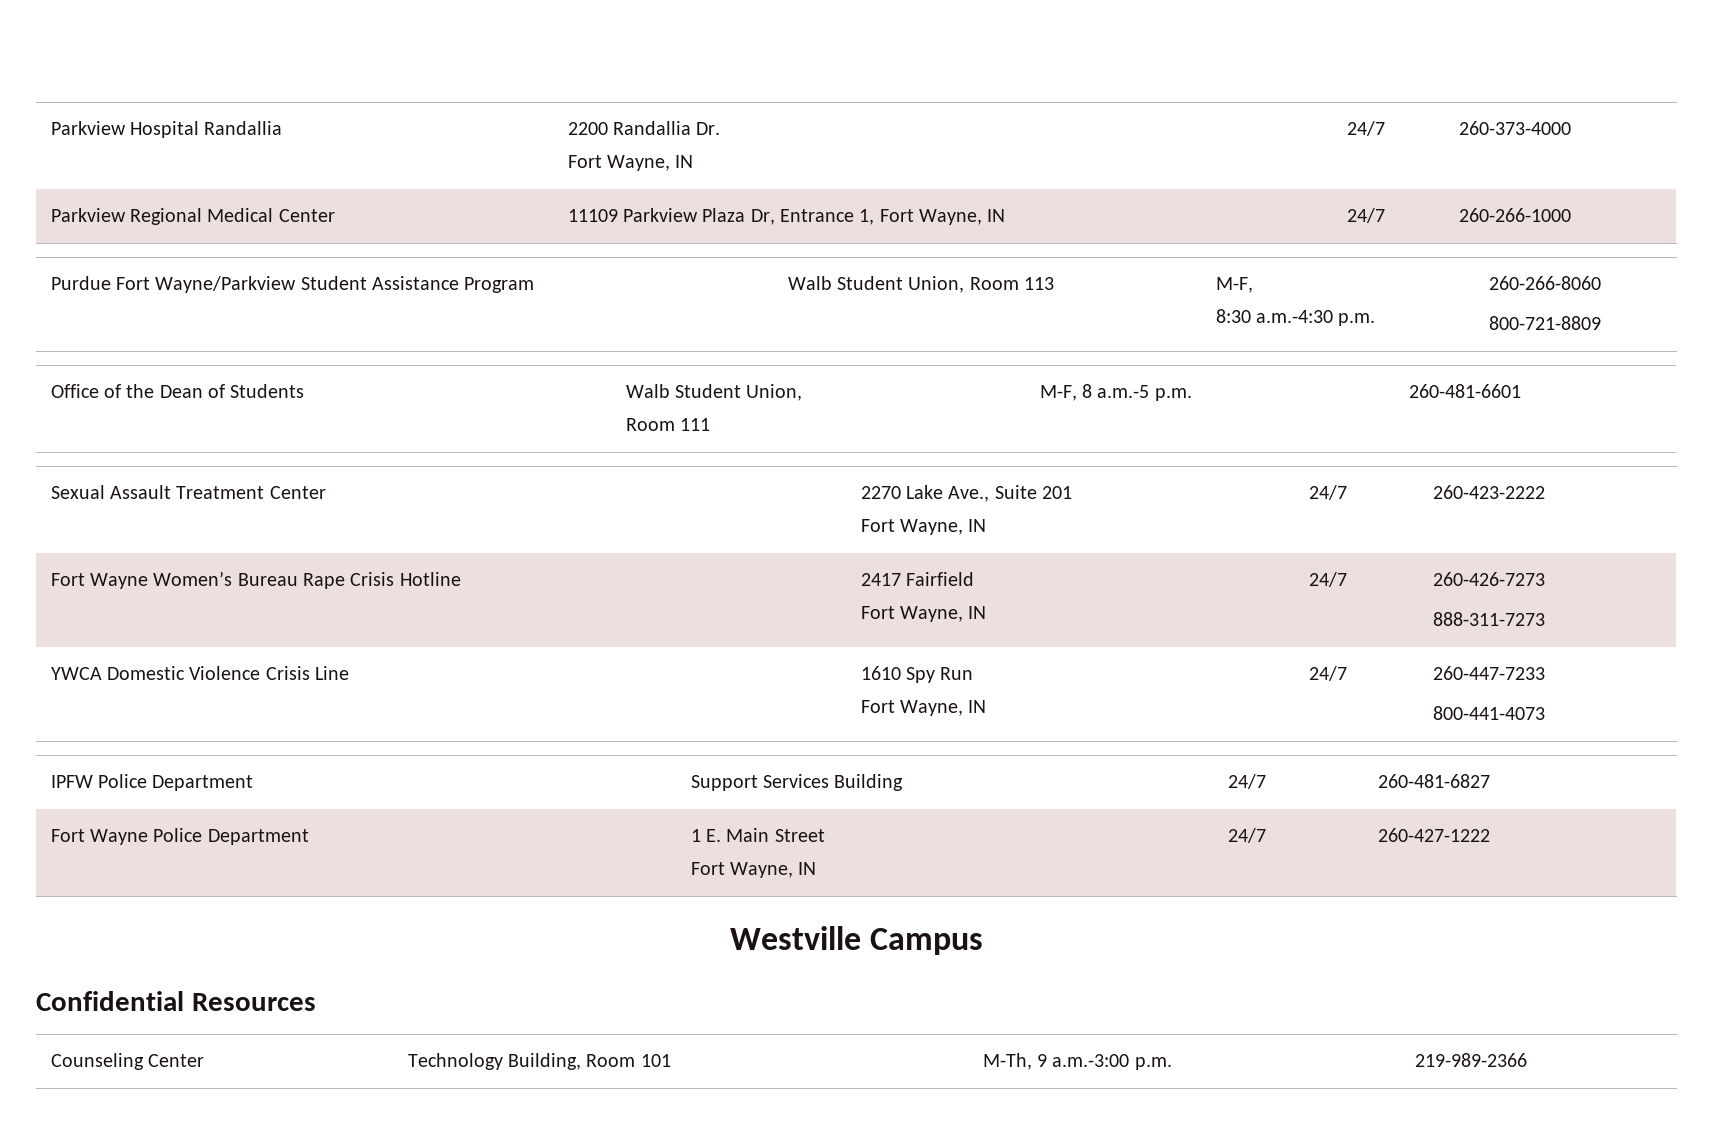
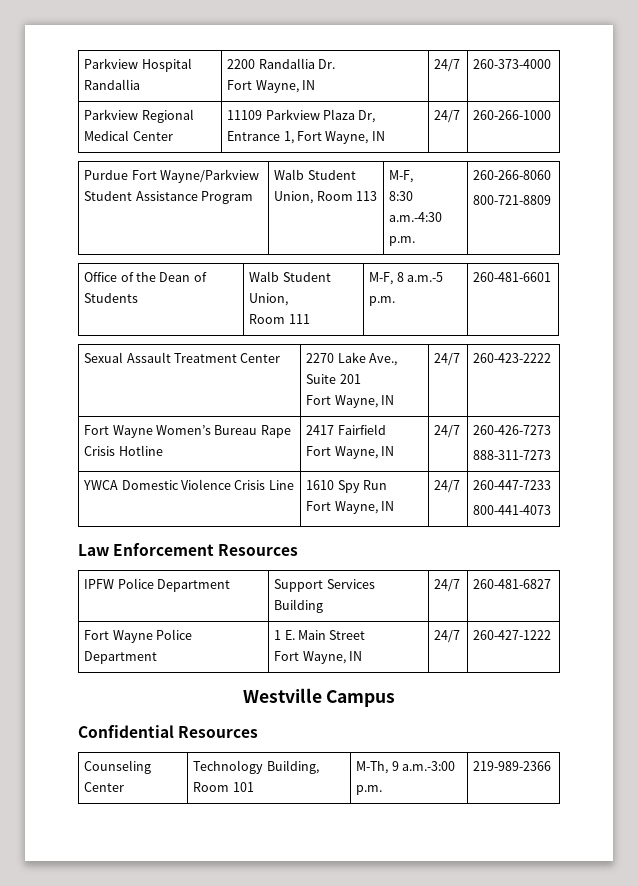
+ Law Enforcement Resources

